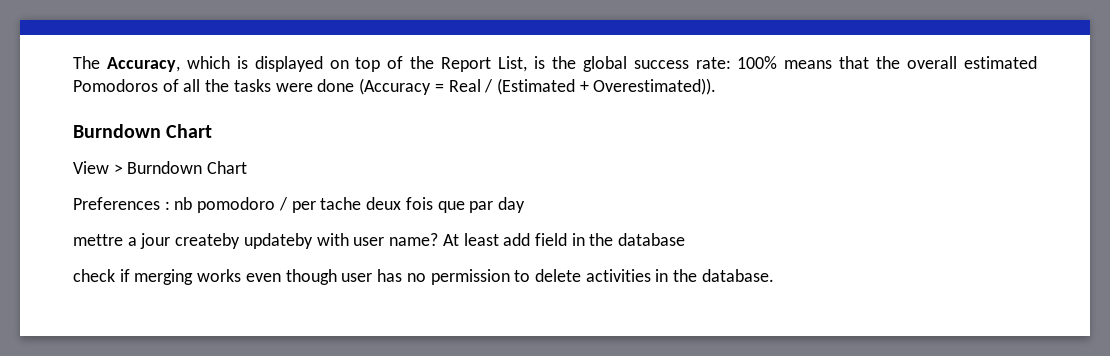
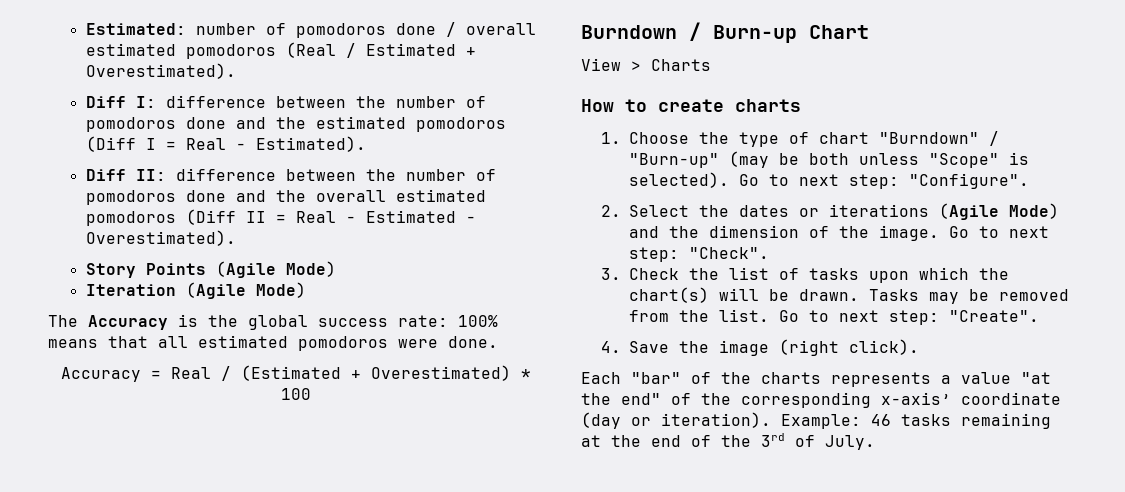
- The Accuracy, which is displayed on top of the Report List, is the global success rate: 100% means that the overall estimated Pomodoros of all the tasks were done (Accuracy = Real / (Estimated + Overestimated)).
- Burndown Chart
+ Estimated: number of pomodoros done / overall estimated pomodoros (Real / Estimated + Overestimated).
+ Diff I: difference between the number of pomodoros done and the estimated pomodoros (Diff I = Real - Estimated).
+ Diff II: difference between the number of pomodoros done and the overall estimated pomodoros (Diff II = Real - Estimated - Overestimated).
+ Story Points (Agile Mode)
+ Iteration (Agile Mode)
+ The Accuracy is the global success rate: 100% means that all estimated pomodoros were done.
+ Accuracy = Real / (Estimated + Overestimated) * 100
+ Burndown / Burn-up Chart
- View > Burndown Chart
- Preferences : nb pomodoro / per tache deux fois que par day
- mettre a jour createby updateby with user name? At least add field in the database
- check if merging works even though user has no permission to delete activities in the database.
+ View > Charts
+ How to create charts
+ 1. Choose the type of chart "Burndown" / "Burn-up" (may be both unless "Scope" is selected). Go to next step: "Configure".
+ 2. Select the dates or iterations (Agile Mode) and the dimension of the image. Go to next step: "Check".
+ 3. Check the list of tasks upon which the chart(s) will be drawn. Tasks may be removed from the list. Go to next step: "Create".
+ 4. Save the image (right click).
+ Each "bar" of the charts represents a value "at the end" of the corresponding x-axis’ coordinate (day or iteration). Example: 46 tasks remaining at the end of the 3rd of July.

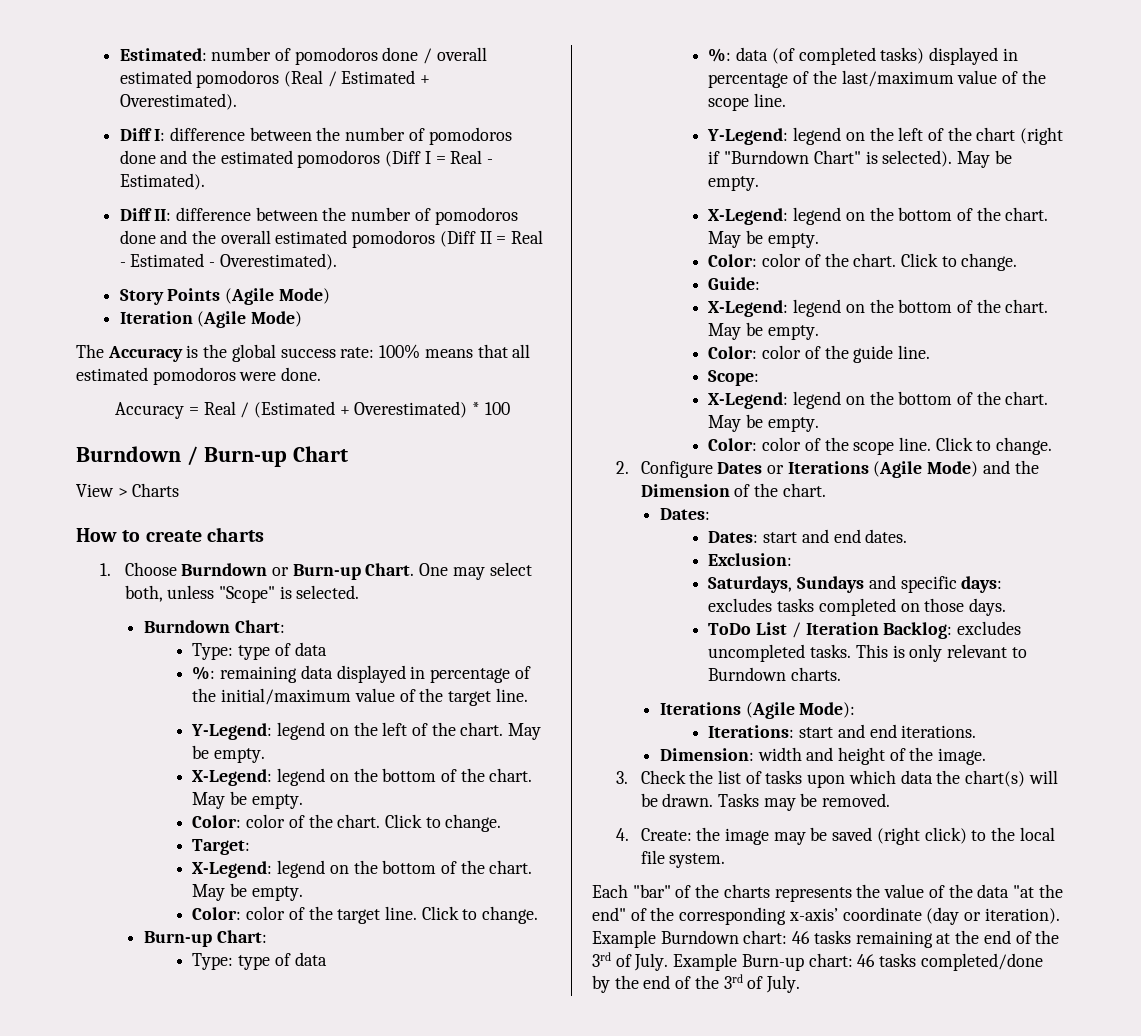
- 1. Choose the type of chart "Burndown" / "Burn-up" (may be both unless "Scope" is selected). Go to next step: "Configure".
- 2. Select the dates or iterations (Agile Mode) and the dimension of the image. Go to next step: "Check".
+ 1. Choose Burndown or Burn-up Chart. One may select both, unless "Scope" is selected.
+ Burndown Chart:
+ Type: type of data
+ %: remaining data displayed in percentage of the initial/maximum value of the target line.
+ Y-Legend: legend on the left of the chart. May be empty.
+ X-Legend: legend on the bottom of the chart. May be empty.
+ Color: color of the chart. Click to change.
+ Target:
+ X-Legend: legend on the bottom of the chart. May be empty.
+ Color: color of the target line. Click to change.
+ Burn-up Chart:
+ Type: type of data
+ %: data (of completed tasks) displayed in percentage of the last/maximum value of the scope line.
+ Y-Legend: legend on the left of the chart (right if "Burndown Chart" is selected). May be empty.
+ X-Legend: legend on the bottom of the chart. May be empty.
+ Color: color of the chart. Click to change.
+ Guide:
+ X-Legend: legend on the bottom of the chart. May be empty.
+ Color: color of the guide line.
+ Scope:
+ X-Legend: legend on the bottom of the chart. May be empty.
+ Color: color of the scope line. Click to change.
+ 2. Configure Dates or Iterations (Agile Mode) and the Dimension of the chart.
+ Dates:
+ Dates: start and end dates.
+ Exclusion:
+ Saturdays, Sundays and specific days: excludes tasks completed on those days.
+ ToDo List / Iteration Backlog: excludes uncompleted tasks. This is only relevant to Burndown charts.
+ Iterations (Agile Mode):
+ Iterations: start and end iterations.
+ Dimension: width and height of the image.
- 3. Check the list of tasks upon which the chart(s) will be drawn.
+ 3. Check the list of tasks upon which data the chart(s) will be drawn.
- Tasks may be removed from the list. Go to next step: "Create".
+ Tasks may be removed.
- 4. Save the image (right click).
+ 4. Create: the image may be saved (right click) to the local file system.
- Each "bar" of the charts represents a value "at the end" of the corresponding x-axis’ coordinate (day or iteration).
+ Each "bar" of the charts represents the value of the data "at the end" of the corresponding x-axis’ coordinate (day or iteration).
- Example: 46 tasks remaining at the end of the 3rd of July.
+ Example Burndown chart: 46 tasks remaining at the end of the 3rd of July.
+ Example Burn-up chart: 46 tasks completed/done by the end of the 3rd of July.

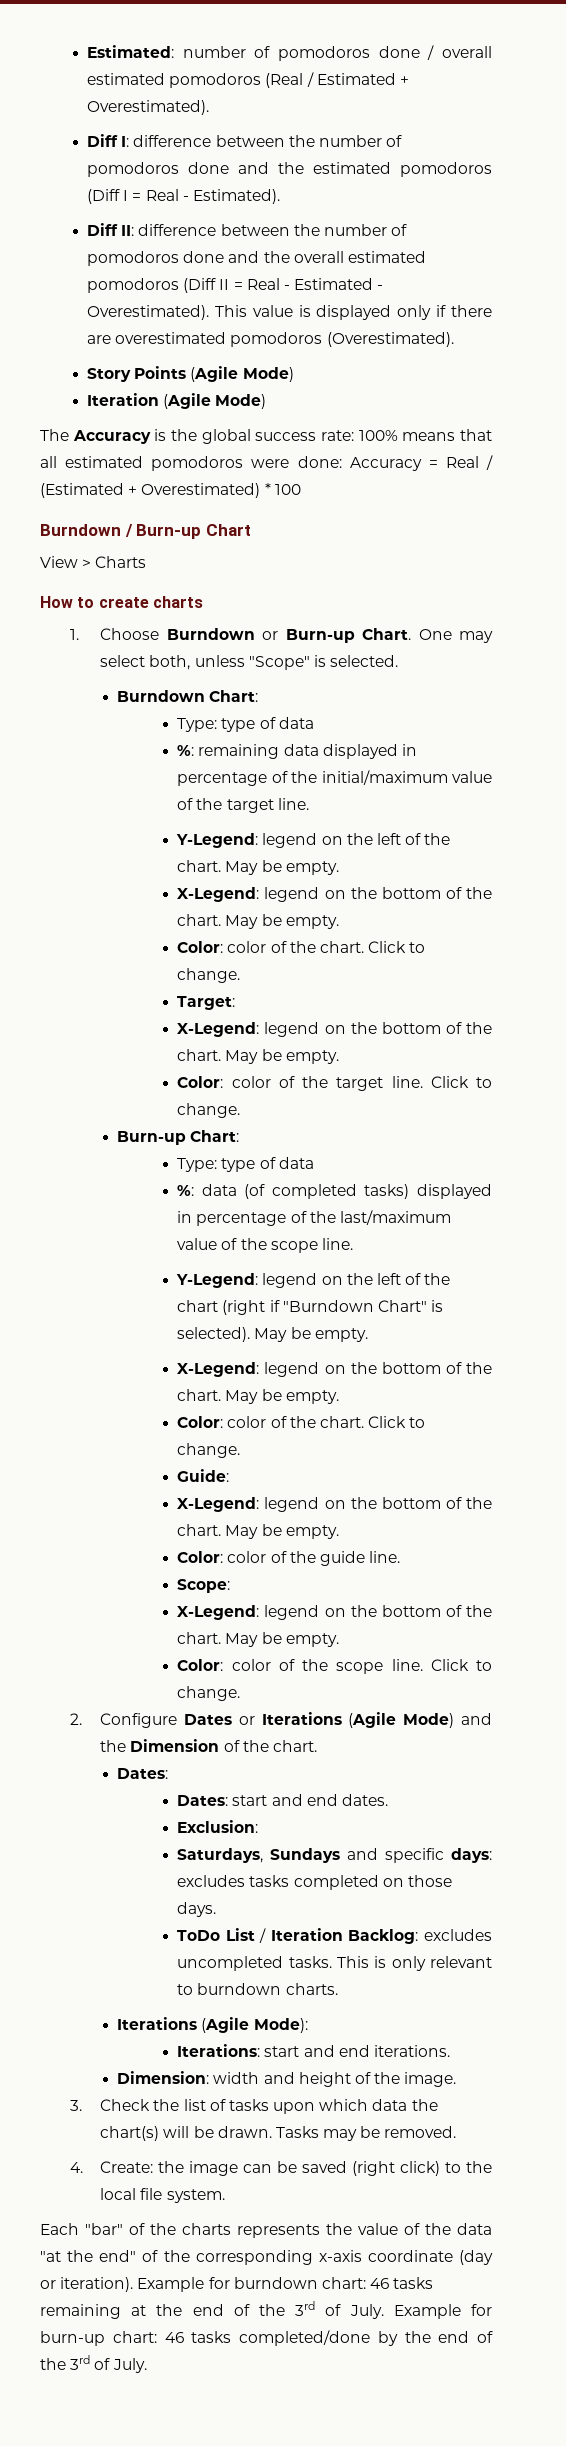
+ This value is displayed only if there are overestimated pomodoros (Overestimated).
- The Accuracy is the global success rate: 100% means that all estimated pomodoros were done.
- Accuracy = Real / (Estimated + Overestimated) * 100
+ The Accuracy is the global success rate: 100% means that all estimated pomodoros were done: Accuracy = Real / (Estimated + Overestimated) * 100
- This is only relevant to Burndown charts.
+ This is only relevant to burndown charts.
- 4. Create: the image may be saved (right click) to the local file system.
+ 4. Create: the image can be saved (right click) to the local file system.
- Each "bar" of the charts represents the value of the data "at the end" of the corresponding x-axis’ coordinate (day or iteration).
+ Each "bar" of the charts represents the value of the data "at the end" of the corresponding x-axis coordinate (day or iteration).
- Example Burndown chart: 46 tasks remaining at the end of the 3rd of July.
+ Example for burndown chart: 46 tasks remaining at the end of the 3rd of July.
- Example Burn-up chart: 46 tasks completed/done by the end of the 3rd of July.
+ Example for burn-up chart: 46 tasks completed/done by the end of the 3rd of July.

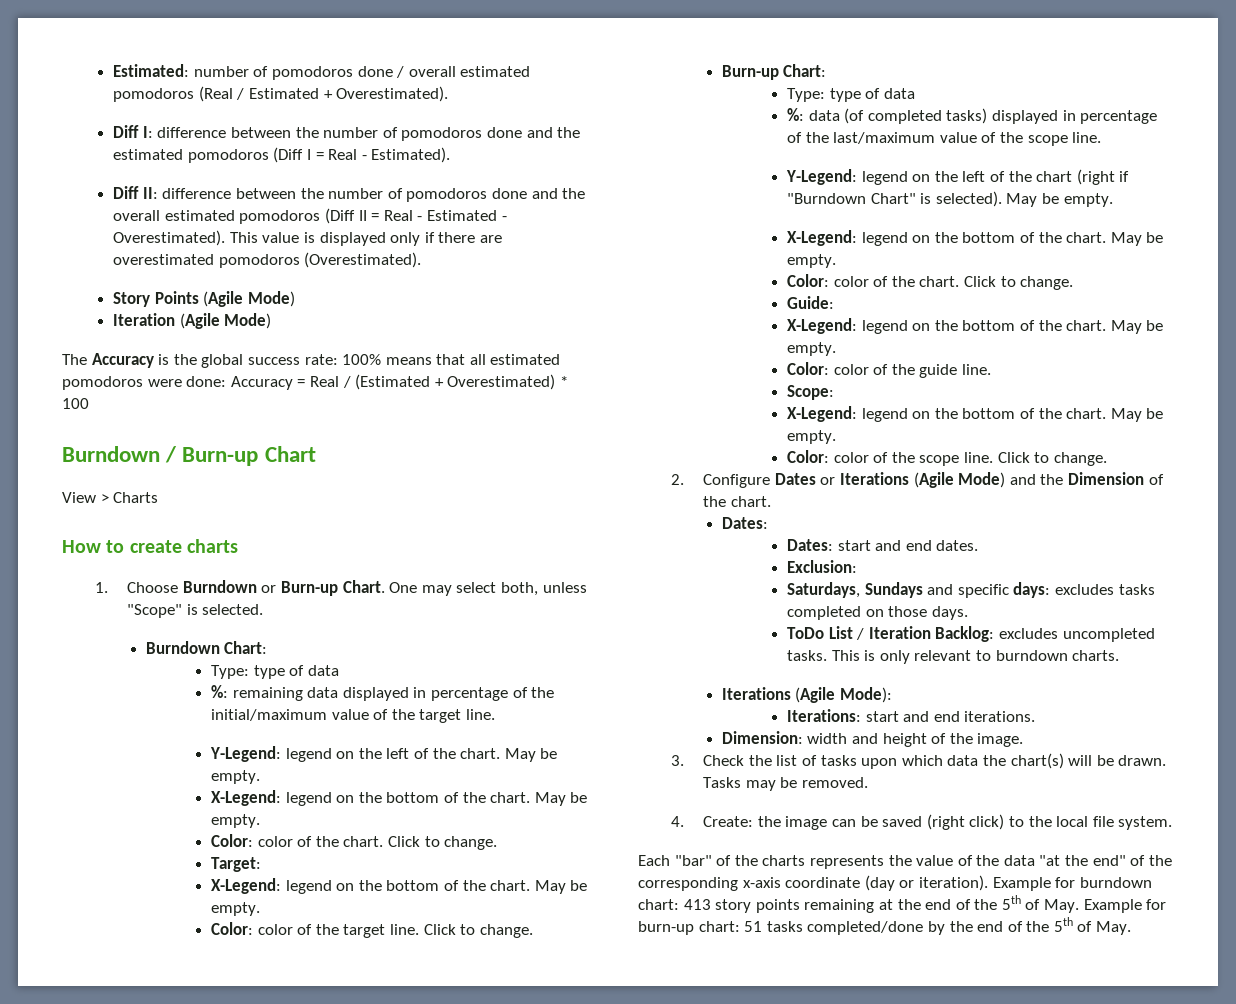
- Example for burndown chart: 46 tasks remaining at the end of the 3rd of July. Example for burn-up chart: 46 tasks completed/done by the end of the 3rd of July.
+ Example for burndown chart: 413 story points remaining at the end of the 5th of May. Example for burn-up chart: 51 tasks completed/done by the end of the 5th of May.

